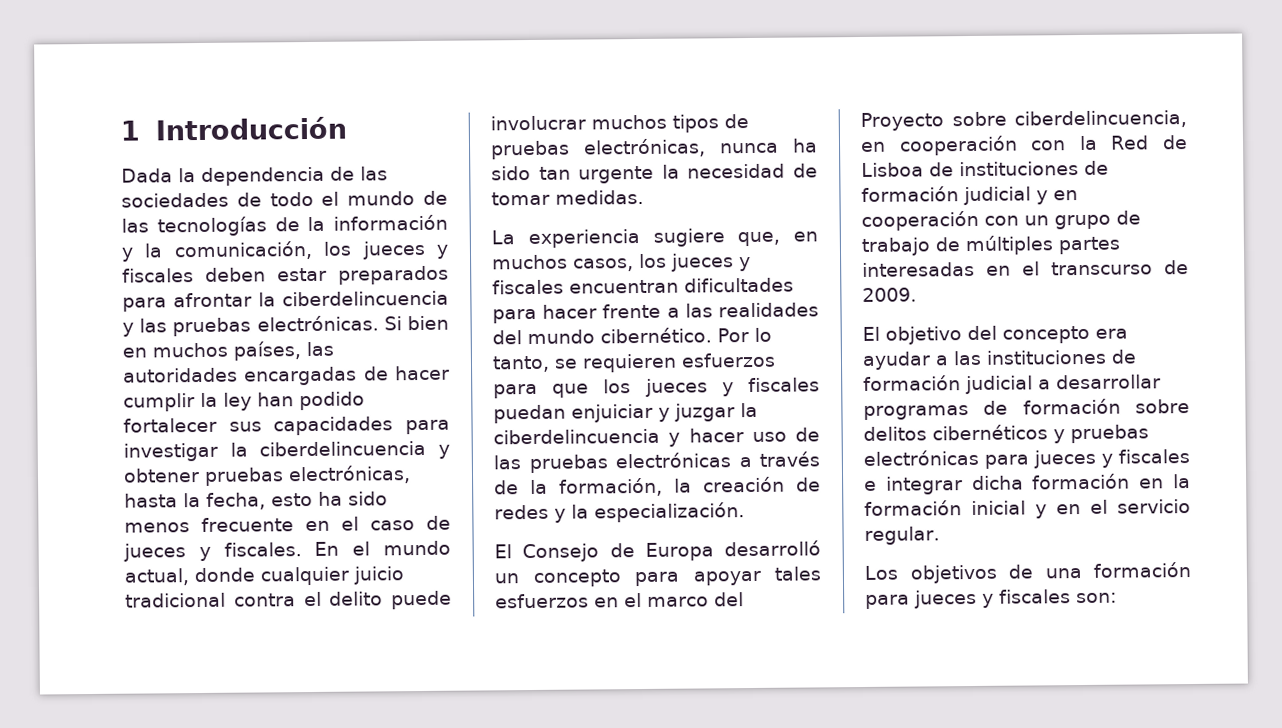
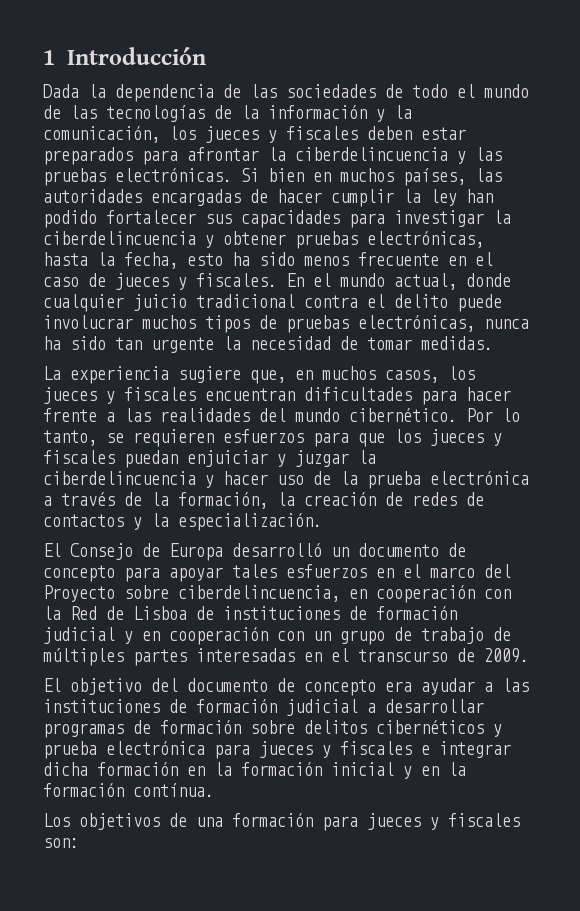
- Por lo tanto, se requieren esfuerzos para que los jueces y fiscales puedan enjuiciar y juzgar la ciberdelincuencia y hacer uso de las pruebas electrónicas a través de la formación, la creación de redes y la especialización.
+ Por lo tanto, se requieren esfuerzos para que los jueces y fiscales puedan enjuiciar y juzgar la ciberdelincuencia y hacer uso de la prueba electrónica a través de la formación, la creación de redes de contactos y la especialización.
- El Consejo de Europa desarrolló un concepto para apoyar tales esfuerzos en el marco del Proyecto sobre ciberdelincuencia, en cooperación con la Red de Lisboa de instituciones de formación judicial y en cooperación con un grupo de trabajo de múltiples partes interesadas en el transcurso de 2009.
+ El Consejo de Europa desarrolló un documento de concepto para apoyar tales esfuerzos en el marco del Proyecto sobre ciberdelincuencia, en cooperación con la Red de Lisboa de instituciones de formación judicial y en cooperación con un grupo de trabajo de múltiples partes interesadas en el transcurso de 2009.
- El objetivo del concepto era ayudar a las instituciones de formación judicial a desarrollar programas de formación sobre delitos cibernéticos y pruebas electrónicas para jueces y fiscales e integrar dicha formación en la formación inicial y en el servicio regular.
+ El objetivo del documento de concepto era ayudar a las instituciones de formación judicial a desarrollar programas de formación sobre delitos cibernéticos y prueba electrónica para jueces y fiscales e integrar dicha formación en la formación inicial y en la formación contínua.

